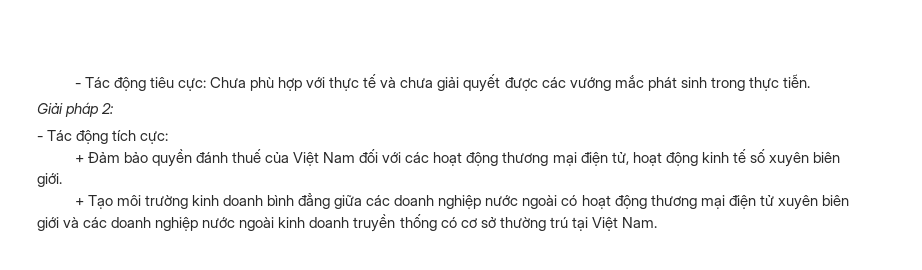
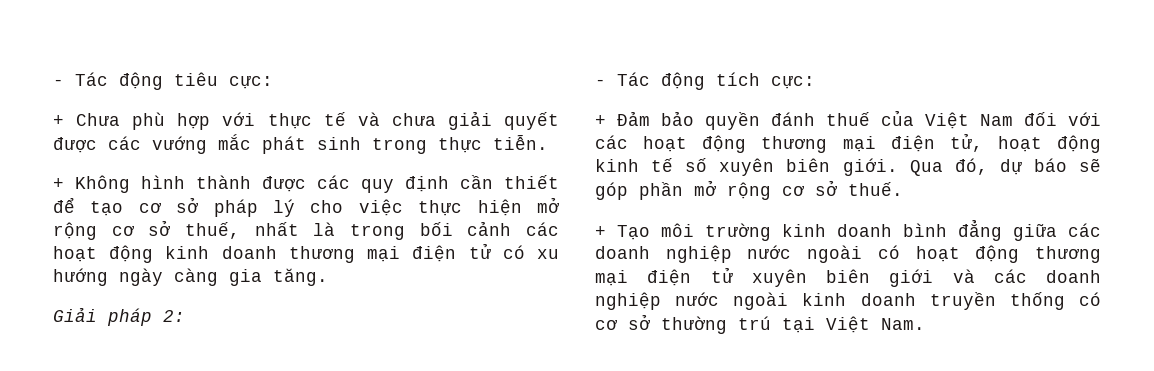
- - Tác động tiêu cực: Chưa phù hợp với thực tế và chưa giải quyết được các vướng mắc phát sinh trong thực tiễn.
+ - Tác động tiêu cực:
+ + Chưa phù hợp với thực tế và chưa giải quyết được các vướng mắc phát sinh trong thực tiễn.
+ + Không hình thành được các quy định cần thiết để tạo cơ sở pháp lý cho việc thực hiện mở rộng cơ sở thuế, nhất là trong bối cảnh các hoạt động kinh doanh thương mại điện tử có xu hướng ngày càng gia tăng.
+ Qua đó, dự báo sẽ góp phần mở rộng cơ sở thuế.

